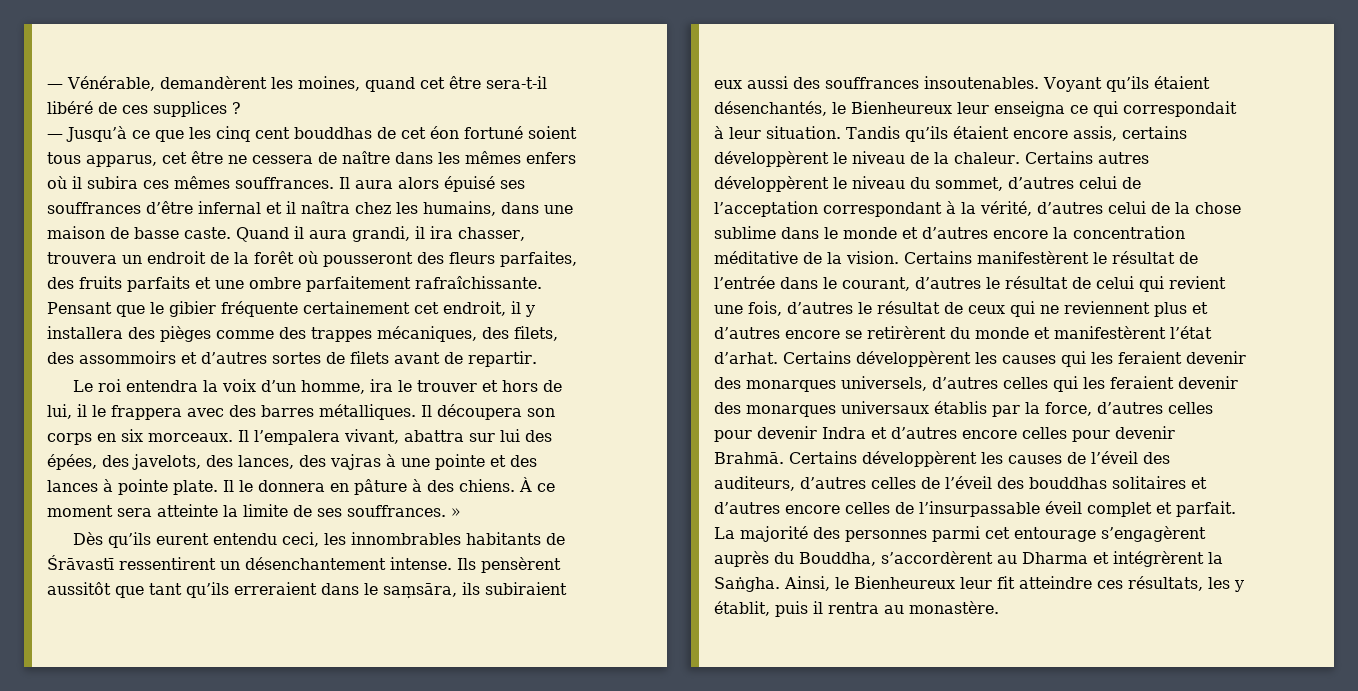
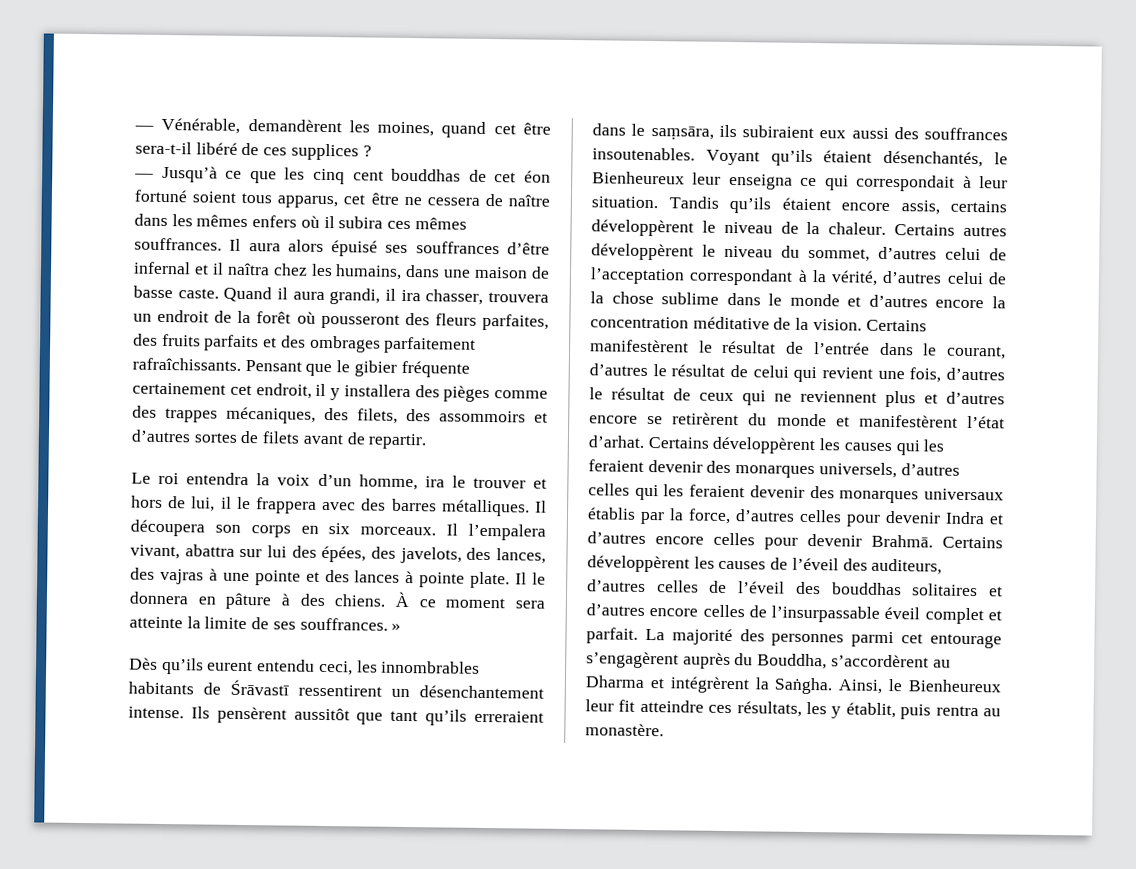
- Quand il aura grandi, il ira chasser, trouvera un endroit de la forêt où pousseront des fleurs parfaites, des fruits parfaits et une ombre parfaitement rafraîchissante.
+ Quand il aura grandi, il ira chasser, trouvera un endroit de la forêt où pousseront des fleurs parfaites, des fruits parfaits et des ombrages parfaitement rafraîchissants.
- Ainsi, le Bienheureux leur fit atteindre ces résultats, les y établit, puis il rentra au monastère.
+ Ainsi, le Bienheureux leur fit atteindre ces résultats, les y établit, puis rentra au monastère.

